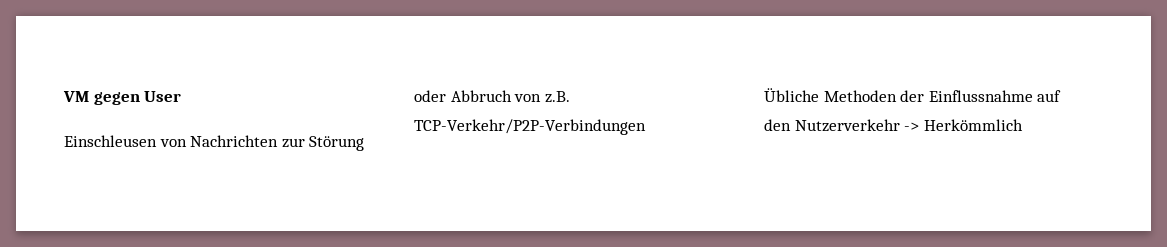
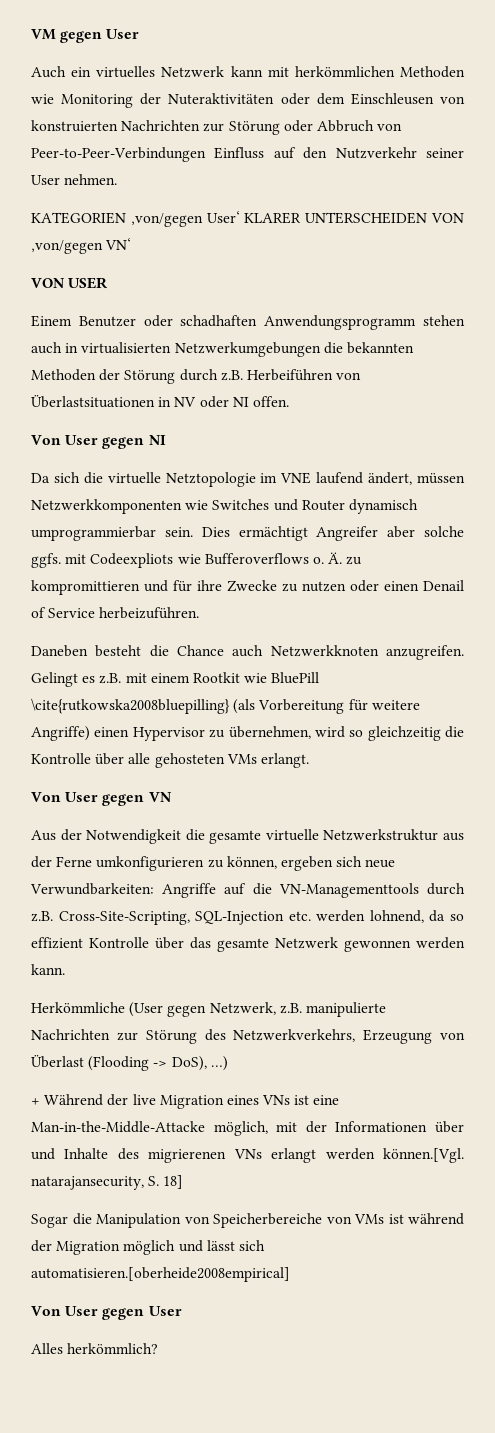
- Einschleusen von Nachrichten zur Störung oder Abbruch von z.B. TCP-Verkehr/P2P-Verbindungen
- Übliche Methoden der Einflussnahme auf den Nutzerverkehr -> Herkömmlich
+ Auch ein virtuelles Netzwerk kann mit herkömmlichen Methoden wie Monitoring der Nuteraktivitäten oder dem Einschleusen von konstruierten Nachrichten zur Störung oder Abbruch von Peer-to-Peer-Verbindungen Einfluss auf den Nutzverkehr seiner User nehmen.
+ KATEGORIEN ‚von/gegen User‘ KLARER UNTERSCHEIDEN VON ‚von/gegen VN‘
+ VON USER
+ Einem Benutzer oder schadhaften Anwendungsprogramm stehen auch in virtualisierten Netzwerkumgebungen die bekannten Methoden der Störung durch z.B. Herbeiführen von Überlastsituationen in NV oder NI offen.
+ Von User gegen NI
+ Da sich die virtuelle Netztopologie im VNE laufend ändert, müssen Netzwerkkomponenten wie Switches und Router dynamisch umprogrammierbar sein. Dies ermächtigt Angreifer aber solche ggfs. mit Codeexpliots wie Bufferoverflows o. Ä. zu kompromittieren und für ihre Zwecke zu nutzen oder einen Denail of Service herbeizuführen.
+ Daneben besteht die Chance auch Netzwerkknoten anzugreifen. Gelingt es z.B. mit einem Rootkit wie BluePill \cite{rutkowska2008bluepilling} (als Vorbereitung für weitere Angriffe) einen Hypervisor zu übernehmen, wird so gleichzeitig die Kontrolle über alle gehosteten VMs erlangt.
+ Von User gegen VN
+ Aus der Notwendigkeit die gesamte virtuelle Netzwerkstruktur aus der Ferne umkonfigurieren zu können, ergeben sich neue Verwundbarkeiten: Angriffe auf die VN-Managementtools durch z.B. Cross-Site-Scripting, SQL-Injection etc. werden lohnend, da so effizient Kontrolle über das gesamte Netzwerk gewonnen werden kann.
+ Herkömmliche (User gegen Netzwerk, z.B. manipulierte Nachrichten zur Störung des Netzwerkverkehrs, Erzeugung von Überlast (Flooding -> DoS), …)
+ + Während der live Migration eines VNs ist eine Man-in-the-Middle-Attacke möglich, mit der Informationen über und Inhalte des migrierenen VNs erlangt werden können.[Vgl. natarajansecurity, S. 18]
+ Sogar die Manipulation von Speicherbereiche von VMs ist während der Migration möglich und lässt sich automatisieren.[oberheide2008empirical]
+ Von User gegen User
+ Alles herkömmlich?

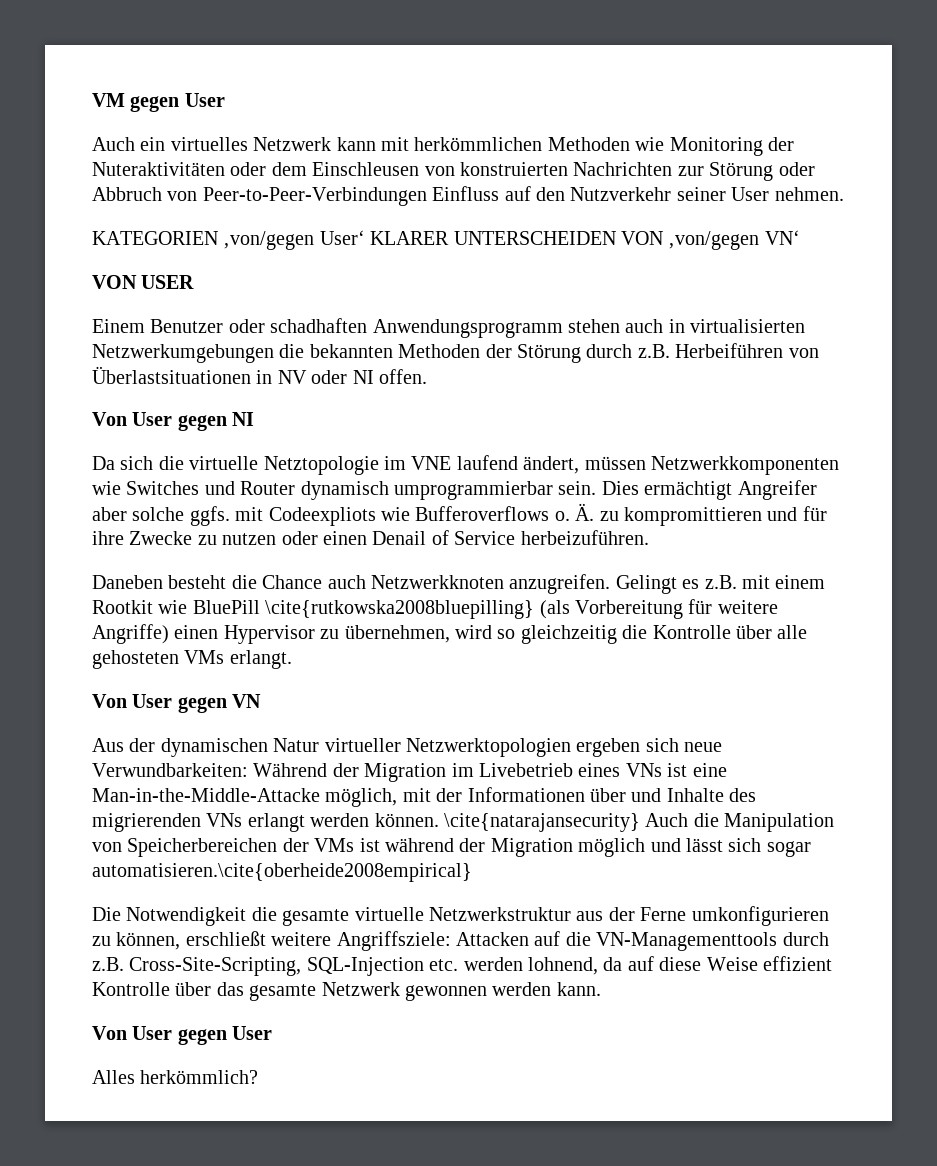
- Aus der Notwendigkeit die gesamte virtuelle Netzwerkstruktur aus der Ferne umkonfigurieren zu können, ergeben sich neue Verwundbarkeiten: Angriffe auf die VN-Managementtools durch z.B. Cross-Site-Scripting, SQL-Injection etc. werden lohnend, da so effizient Kontrolle über das gesamte Netzwerk gewonnen werden kann.
- Herkömmliche (User gegen Netzwerk, z.B. manipulierte Nachrichten zur Störung des Netzwerkverkehrs, Erzeugung von Überlast (Flooding -> DoS), …)
- + Während der live Migration eines VNs ist eine Man-in-the-Middle-Attacke möglich, mit der Informationen über und Inhalte des migrierenen VNs erlangt werden können.[Vgl. natarajansecurity, S. 18]
- Sogar die Manipulation von Speicherbereiche von VMs ist während der Migration möglich und lässt sich automatisieren.[oberheide2008empirical]
+ Aus der dynamischen Natur virtueller Netzwerktopologien ergeben sich neue Verwundbarkeiten: Während der Migration im Livebetrieb eines VNs ist eine Man-in-the-Middle-Attacke möglich, mit der Informationen über und Inhalte des migrierenden VNs erlangt werden können. \cite{natarajansecurity} Auch die Manipulation von Speicherbereichen der VMs ist während der Migration möglich und lässt sich sogar automatisieren.\cite{oberheide2008empirical}
+ Die Notwendigkeit die gesamte virtuelle Netzwerkstruktur aus der Ferne umkonfigurieren zu können, erschließt weitere Angriffsziele: Attacken auf die VN-Managementtools durch z.B. Cross-Site-Scripting, SQL-Injection etc. werden lohnend, da auf diese Weise effizient Kontrolle über das gesamte Netzwerk gewonnen werden kann.

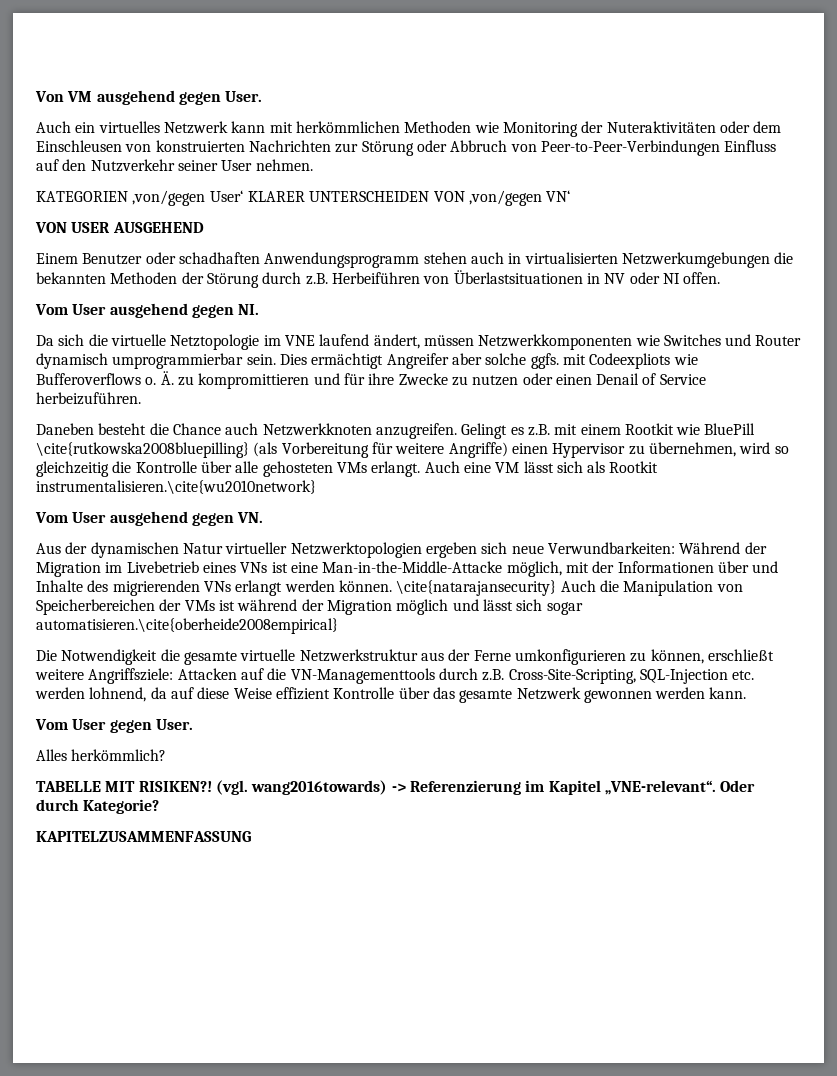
- VM gegen User
+ Von VM ausgehend gegen User.
- VON USER
+ VON USER AUSGEHEND
- Von User gegen NI
+ Vom User ausgehend gegen NI.
- Gelingt es z.B. mit einem Rootkit wie BluePill \cite{rutkowska2008bluepilling} (als Vorbereitung für weitere Angriffe) einen Hypervisor zu übernehmen, wird so gleichzeitig die Kontrolle über alle gehosteten VMs erlangt.
- Von User gegen VN
+ Gelingt es z.B. mit einem Rootkit wie BluePill \cite{rutkowska2008bluepilling} (als Vorbereitung für weitere Angriffe) einen Hypervisor zu übernehmen, wird so gleichzeitig die Kontrolle über alle gehosteten VMs erlangt. Auch eine VM lässt sich als Rootkit instrumentalisieren.\cite{wu2010network}
+ Vom User ausgehend gegen VN.
- Von User gegen User
+ Vom User gegen User.
+ TABELLE MIT RISIKEN?! (vgl. wang2016towards) -> Referenzierung im Kapitel „VNE-relevant“. Oder durch Kategorie?
+ KAPITELZUSAMMENFASSUNG

